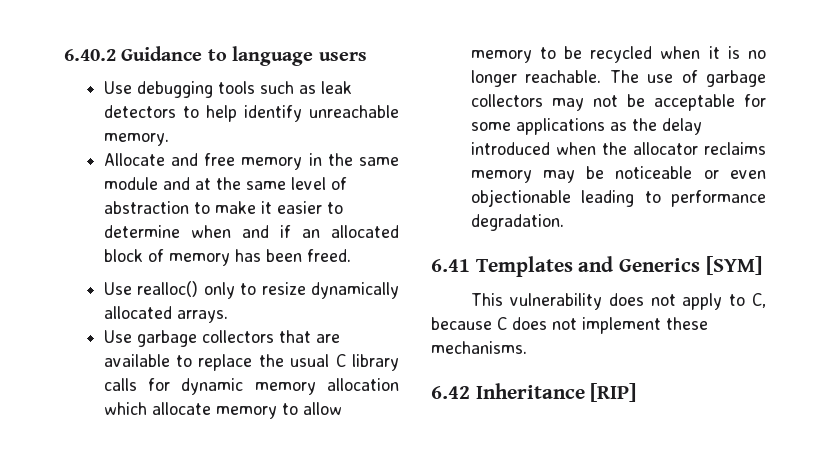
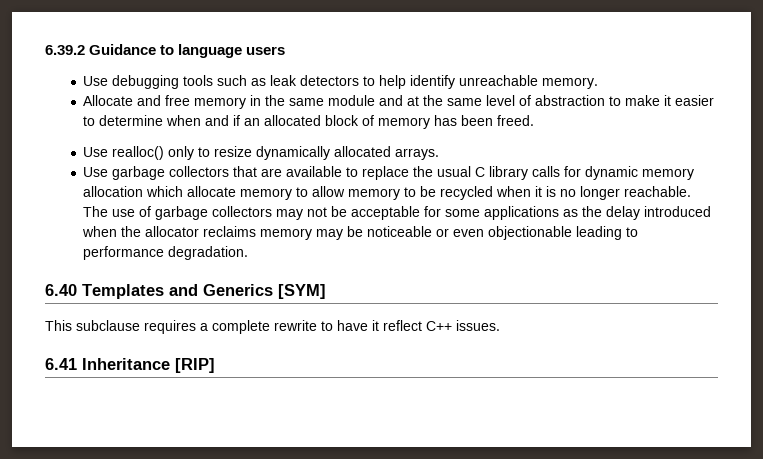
- 6.40.2 Guidance to language users
+ 6.39.2 Guidance to language users
- 6.41 Templates and Generics [SYM]
+ 6.40 Templates and Generics [SYM]
- This vulnerability does not apply to C, because C does not implement these mechanisms.
- 6.42 Inheritance [RIP]
+ This subclause requires a complete rewrite to have it reflect C++ issues.
+ 6.41 Inheritance [RIP]

